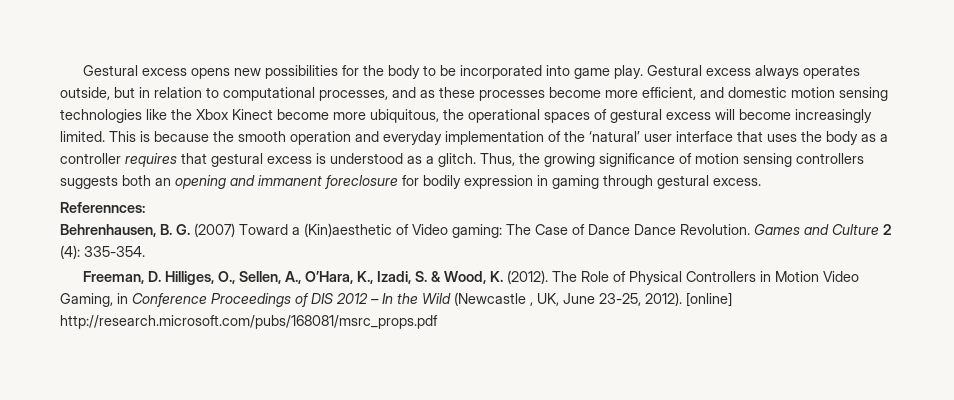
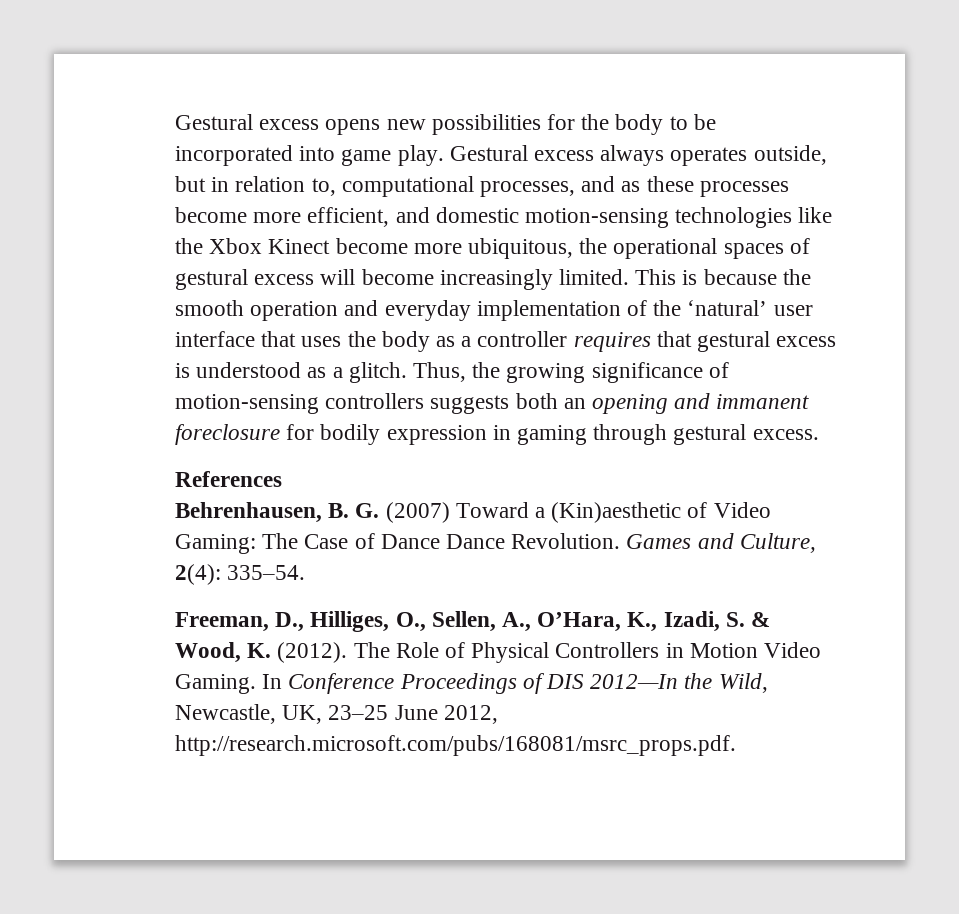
- Gestural excess always operates outside, but in relation to computational processes, and as these processes become more efficient, and domestic motion sensing technologies like the Xbox Kinect become more ubiquitous, the operational spaces of gestural excess will become increasingly limited.
+ Gestural excess always operates outside, but in relation to, computational processes, and as these processes become more efficient, and domestic motion-sensing technologies like the Xbox Kinect become more ubiquitous, the operational spaces of gestural excess will become increasingly limited.
- Thus, the growing significance of motion sensing controllers suggests both an opening and immanent foreclosure for bodily expression in gaming through gestural excess.
+ Thus, the growing significance of motion-sensing controllers suggests both an opening and immanent foreclosure for bodily expression in gaming through gestural excess.
- Referennces:
+ References
- Behrenhausen, B. G. (2007) Toward a (Kin)aesthetic of Video gaming: The Case of Dance Dance Revolution.
+ Behrenhausen, B. G. (2007) Toward a (Kin)aesthetic of Video Gaming: The Case of Dance Dance Revolution.
- Games and Culture 2 (4): 335-354.
+ Games and Culture, 2(4): 335–54.
- Freeman, D. Hilliges, O., Sellen, A., O’Hara, K., Izadi, S. & Wood, K. (2012).
+ Freeman, D., Hilliges, O., Sellen, A., O’Hara, K., Izadi, S. & Wood, K. (2012).
- The Role of Physical Controllers in Motion Video Gaming, in Conference Proceedings of DIS 2012 – In the Wild (Newcastle , UK, June 23-25, 2012). [online] http://research.microsoft.com/pubs/168081/msrc_props.pdf
+ The Role of Physical Controllers in Motion Video Gaming. In Conference Proceedings of DIS 2012—In the Wild, Newcastle, UK, 23–25 June 2012, http://research.microsoft.com/pubs/168081/msrc_props.pdf.

